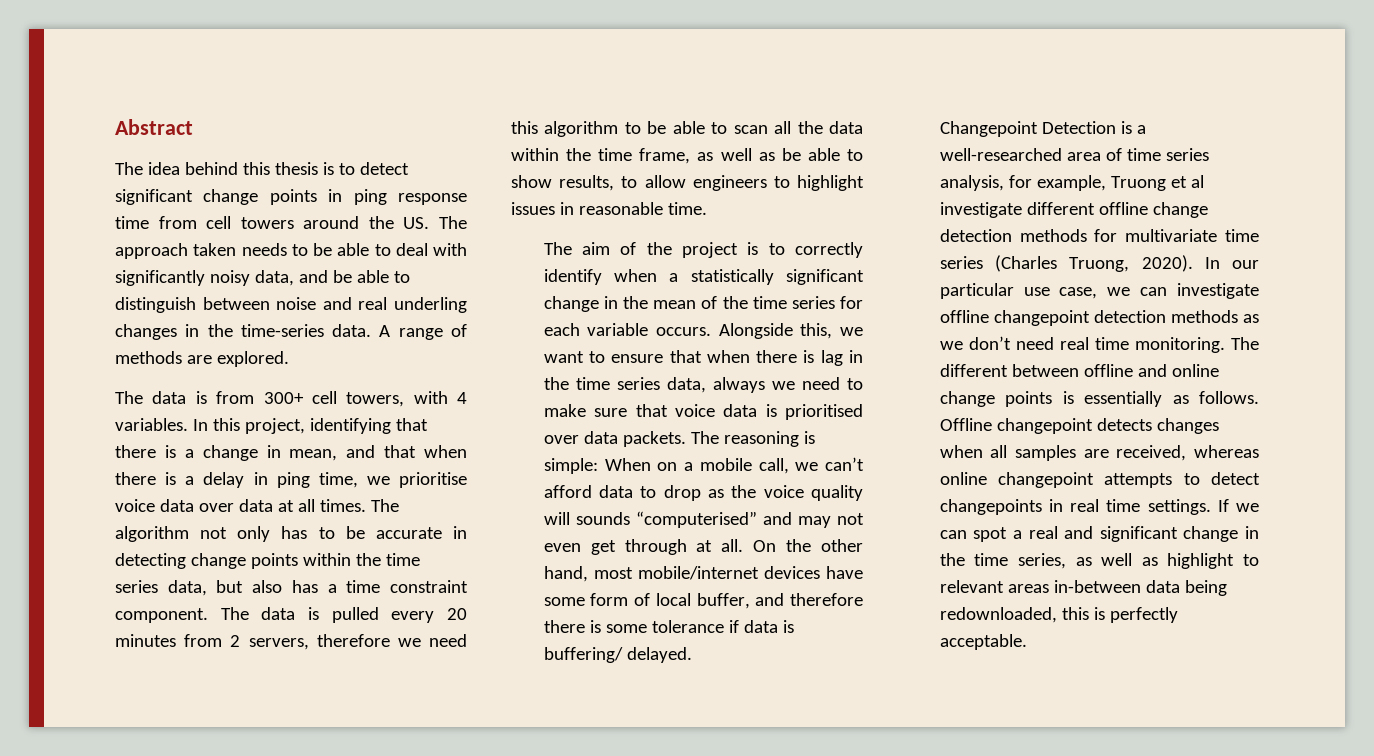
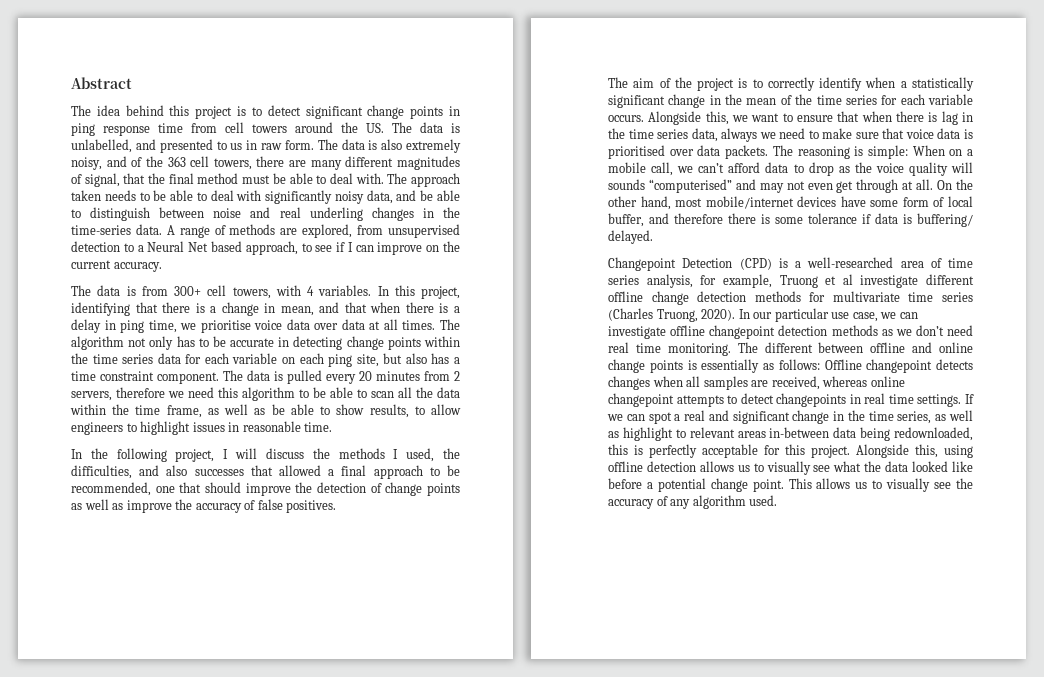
- The idea behind this thesis is to detect significant change points in ping response time from cell towers around the US. The approach taken needs to be able to deal with significantly noisy data, and be able to distinguish between noise and real underling changes in the time-series data.
+ The idea behind this project is to detect significant change points in ping response time from cell towers around the US. The data is unlabelled, and presented to us in raw form. The data is also extremely noisy, and of the 363 cell towers, there are many different magnitudes of signal, that the final method must be able to deal with. The approach taken needs to be able to deal with significantly noisy data, and be able to distinguish between noise and real underling changes in the time-series data.
- A range of methods are explored.
+ A range of methods are explored, from unsupervised detection to a Neural Net based approach, to see if I can improve on the current accuracy.
- The algorithm not only has to be accurate in detecting change points within the time series data, but also has a time constraint component.
+ The algorithm not only has to be accurate in detecting change points within the time series data for each variable on each ping site, but also has a time constraint component.
+ In the following project, I will discuss the methods I used, the difficulties, and also successes that allowed a final approach to be recommended, one that should improve the detection of change points as well as improve the accuracy of false positives.
- Changepoint Detection is a well-researched area of time series analysis, for example, Truong et al investigate different offline change detection methods for multivariate time series (Charles Truong, 2020).
+ Changepoint Detection (CPD) is a well-researched area of time series analysis, for example, Truong et al investigate different offline change detection methods for multivariate time series (Charles Truong, 2020).
- The different between offline and online change points is essentially as follows. Offline changepoint detects changes when all samples are received, whereas online changepoint attempts to detect changepoints in real time settings.
+ The different between offline and online change points is essentially as follows: Offline changepoint detects changes when all samples are received, whereas online changepoint attempts to detect changepoints in real time settings.
- If we can spot a real and significant change in the time series, as well as highlight to relevant areas in-between data being redownloaded, this is perfectly acceptable.
+ If we can spot a real and significant change in the time series, as well as highlight to relevant areas in-between data being redownloaded, this is perfectly acceptable for this project. Alongside this, using offline detection allows us to visually see what the data looked like before a potential change point. This allows us to visually see the accuracy of any algorithm used.

